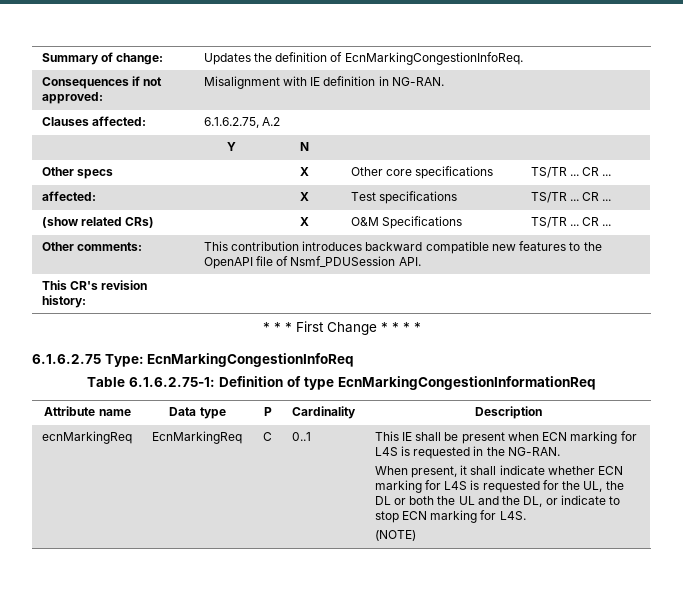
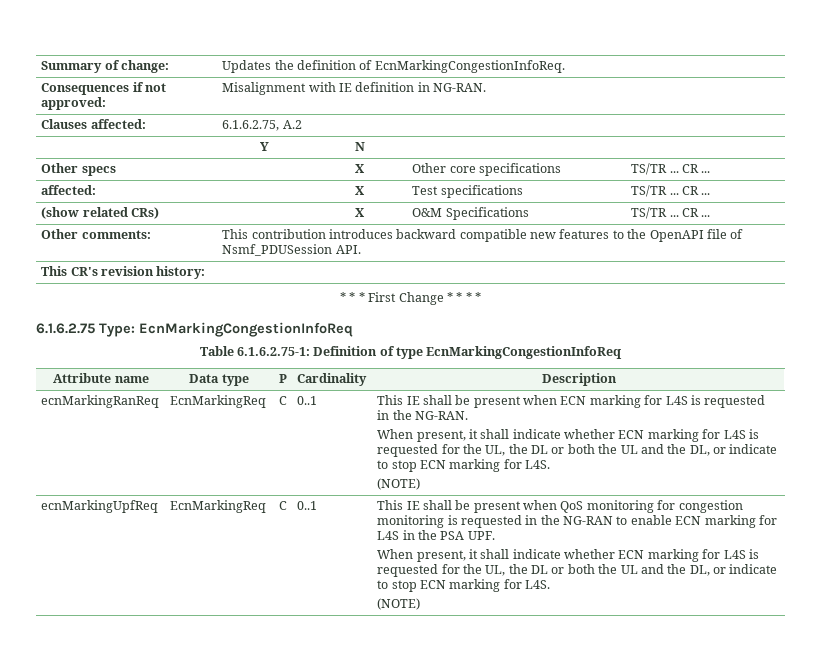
- Table 6.1.6.2.75-1: Definition of type EcnMarkingCongestionInformationReq
+ Table 6.1.6.2.75-1: Definition of type EcnMarkingCongestionInfoReq
- ecnMarkingReq
+ ecnMarkingRanReq
+ ecnMarkingUpfReq | EcnMarkingReq | C | 0..1 | This IE shall be present when QoS monitoring for congestion monitoring is requested in the NG-RAN to enable ECN marking for L4S in the PSA UPF.
+ When present, it shall indicate whether ECN marking for L4S is requested for the UL, the DL or both the UL and the DL, or indicate to stop ECN marking for L4S.
+ (NOTE)

